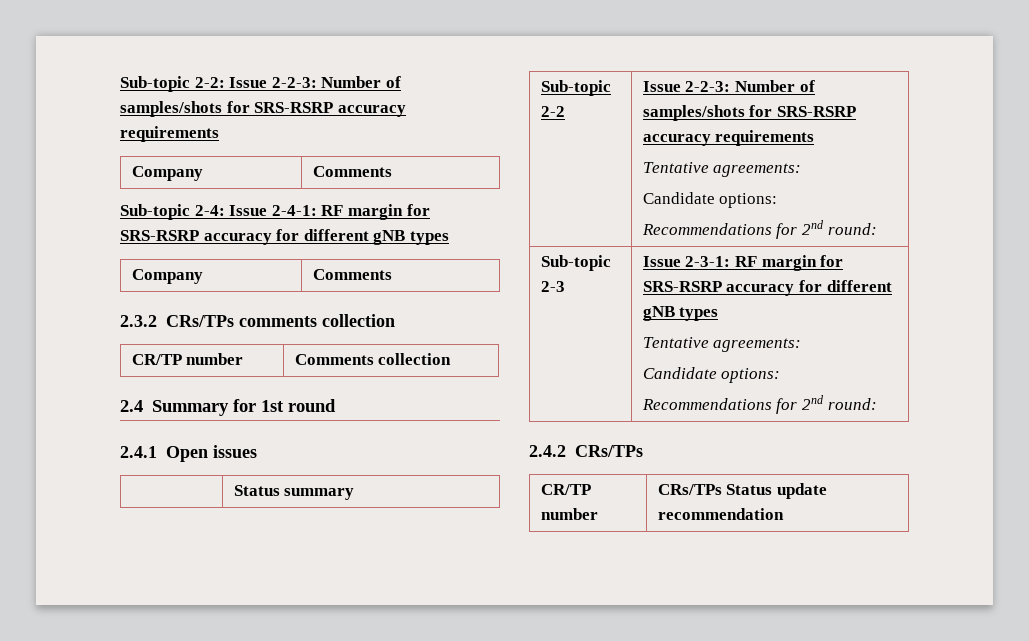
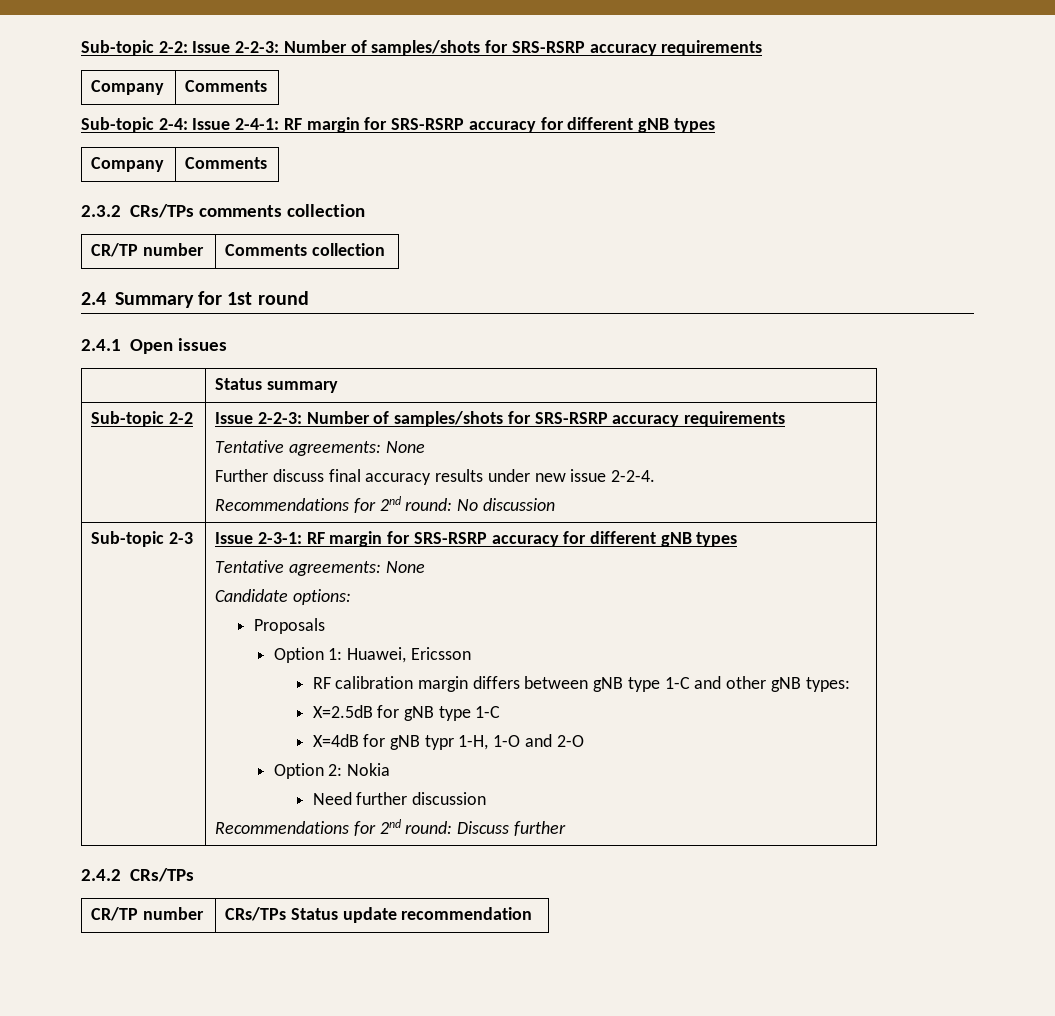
  Sub-topic 2-2 | Issue 2-2-3: Number of samples/shots for SRS-RSRP accuracy requirements
- Tentative agreements:
- Candidate options:
- Recommendations for 2nd round:
+ Tentative agreements: None
+ Further discuss final accuracy results under new issue 2-2-4.
+ Recommendations for 2nd round: No discussion
  Issue 2-3-1: RF margin for SRS-RSRP accuracy for different gNB types
- Tentative agreements:
+ Tentative agreements: None
  Candidate options:
- Recommendations for 2nd round:
+ Proposals
+ Option 1: Huawei, Ericsson
+ RF calibration margin differs between gNB type 1-C and other gNB types:
+ X=2.5dB for gNB type 1-C
+ X=4dB for gNB typr 1-H, 1-O and 2-O
+ Option 2: Nokia
+ Need further discussion
+ Recommendations for 2nd round: Discuss further

